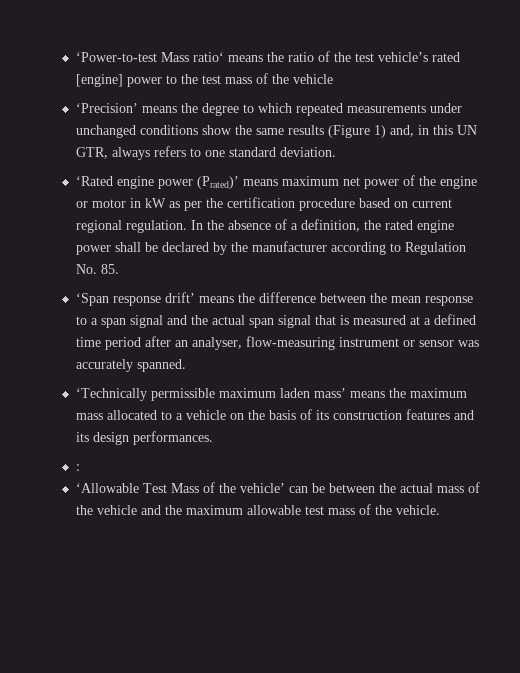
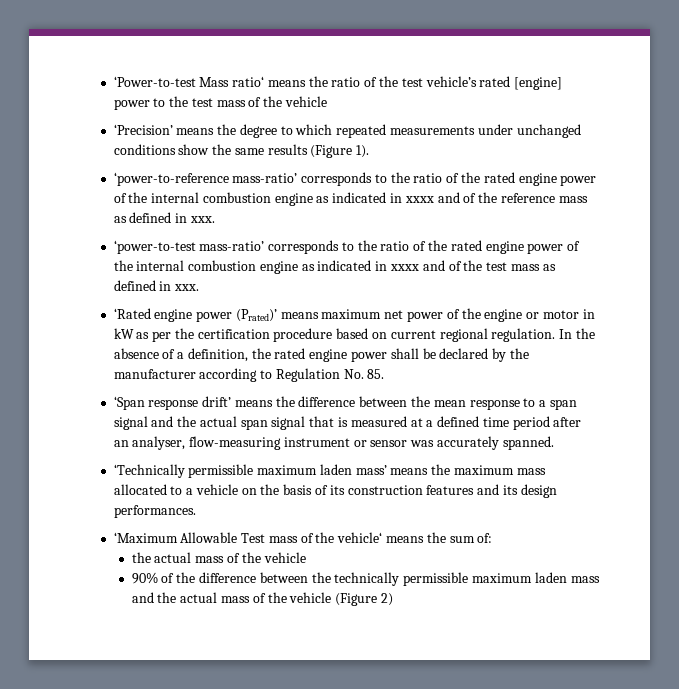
- ‘Precision’ means the degree to which repeated measurements under unchanged conditions show the same results (Figure 1) and, in this UN GTR, always refers to one standard deviation.
+ ‘Precision’ means the degree to which repeated measurements under unchanged conditions show the same results (Figure 1).
+ ‘power-to-reference mass-ratio’ corresponds to the ratio of the rated engine power of the internal combustion engine as indicated in xxxx and of the reference mass as defined in xxx.
+ ‘power-to-test mass-ratio’ corresponds to the ratio of the rated engine power of the internal combustion engine as indicated in xxxx and of the test mass as defined in xxx.
- :
- ‘Allowable Test Mass of the vehicle’ can be between the actual mass of the vehicle and the maximum allowable test mass of the vehicle.
+ ‘Maximum Allowable Test mass of the vehicle‘ means the sum of:
+ the actual mass of the vehicle
+ 90% of the difference between the technically permissible maximum laden mass and the actual mass of the vehicle (Figure 2)

